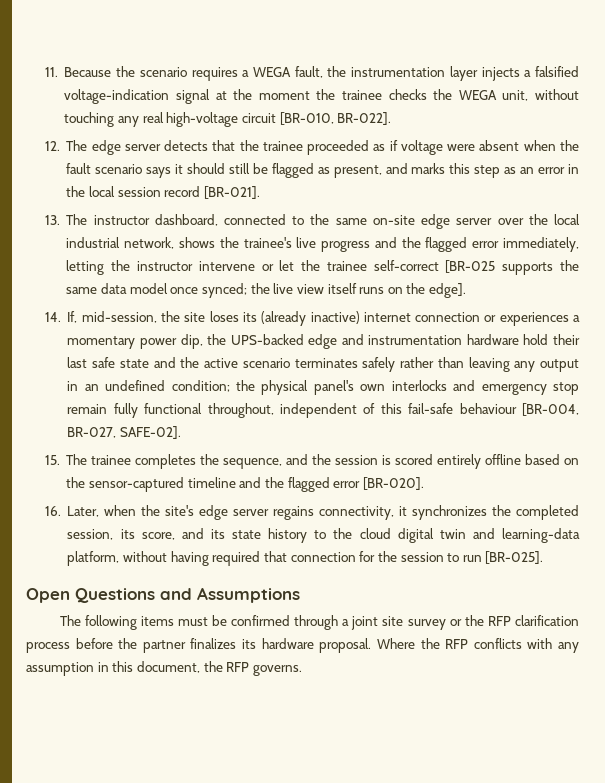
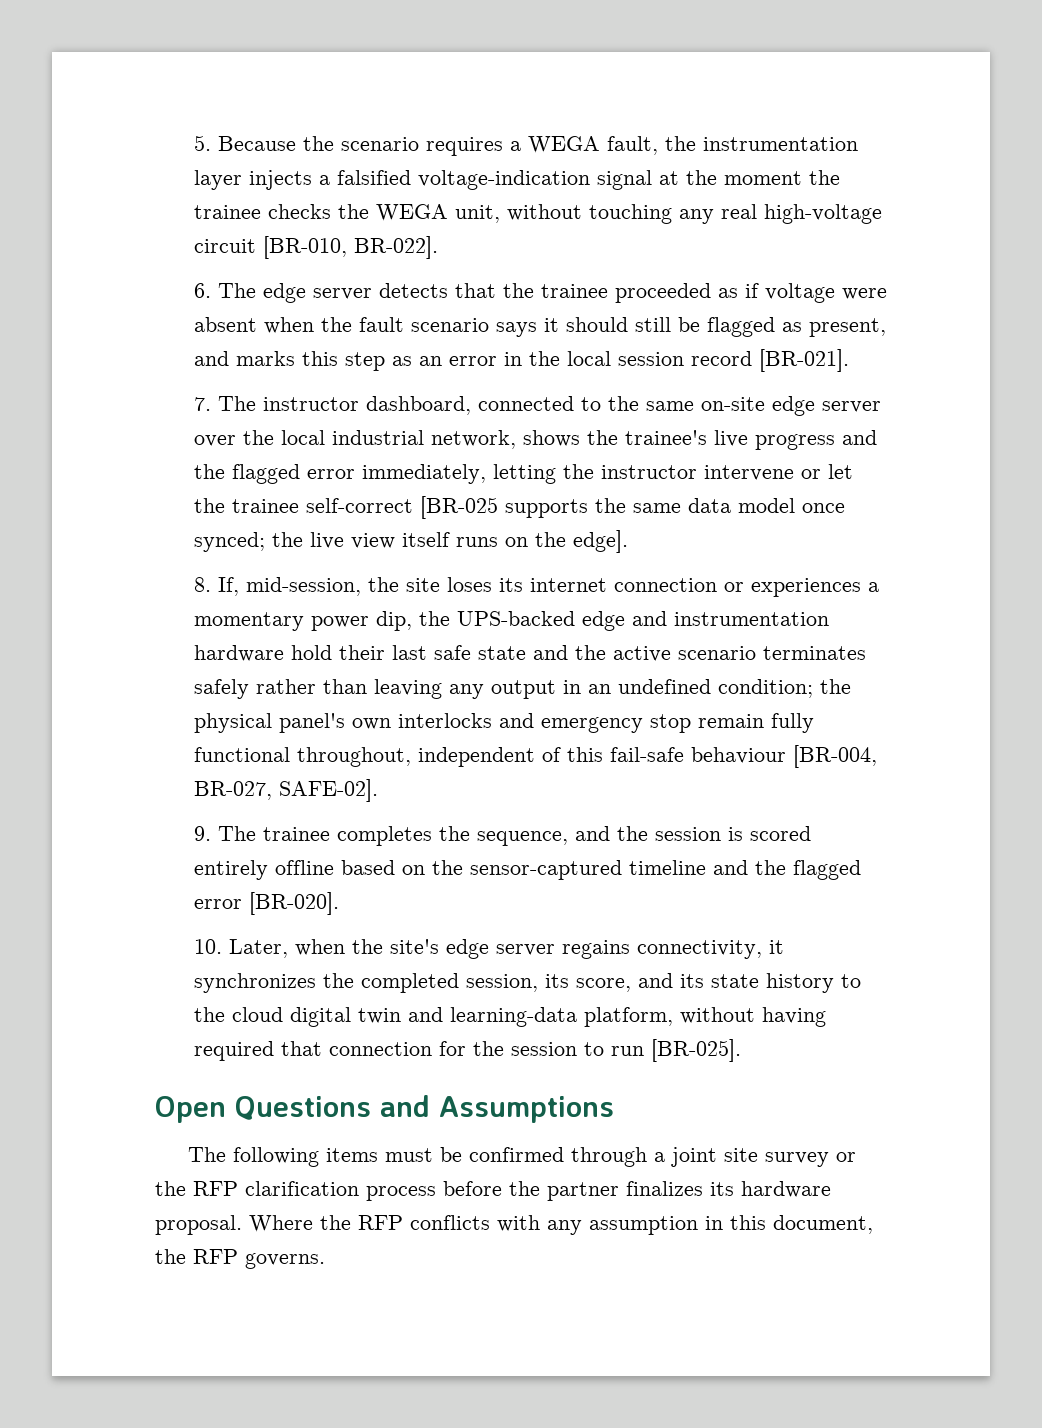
- 11. Because the scenario requires a WEGA fault, the instrumentation layer injects a falsified voltage-indication signal at the moment the trainee checks the WEGA unit, without touching any real high-voltage circuit [BR-010, BR-022].
+ 5. Because the scenario requires a WEGA fault, the instrumentation layer injects a falsified voltage-indication signal at the moment the trainee checks the WEGA unit, without touching any real high-voltage circuit [BR-010, BR-022].
- 12. The edge server detects that the trainee proceeded as if voltage were absent when the fault scenario says it should still be flagged as present, and marks this step as an error in the local session record [BR-021].
+ 6. The edge server detects that the trainee proceeded as if voltage were absent when the fault scenario says it should still be flagged as present, and marks this step as an error in the local session record [BR-021].
- 13. The instructor dashboard, connected to the same on-site edge server over the local industrial network, shows the trainee's live progress and the flagged error immediately, letting the instructor intervene or let the trainee self-correct [BR-025 supports the same data model once synced; the live view itself runs on the edge].
+ 7. The instructor dashboard, connected to the same on-site edge server over the local industrial network, shows the trainee's live progress and the flagged error immediately, letting the instructor intervene or let the trainee self-correct [BR-025 supports the same data model once synced; the live view itself runs on the edge].
- 14. If, mid-session, the site loses its (already inactive) internet connection or experiences a momentary power dip, the UPS-backed edge and instrumentation hardware hold their last safe state and the active scenario terminates safely rather than leaving any output in an undefined condition; the physical panel's own interlocks and emergency stop remain fully functional throughout, independent of this fail-safe behaviour [BR-004, BR-027, SAFE-02].
+ 8. If, mid-session, the site loses its internet connection or experiences a momentary power dip, the UPS-backed edge and instrumentation hardware hold their last safe state and the active scenario terminates safely rather than leaving any output in an undefined condition; the physical panel's own interlocks and emergency stop remain fully functional throughout, independent of this fail-safe behaviour [BR-004, BR-027, SAFE-02].
- 15. The trainee completes the sequence, and the session is scored entirely offline based on the sensor-captured timeline and the flagged error [BR-020].
+ 9. The trainee completes the sequence, and the session is scored entirely offline based on the sensor-captured timeline and the flagged error [BR-020].
- 16. Later, when the site's edge server regains connectivity, it synchronizes the completed session, its score, and its state history to the cloud digital twin and learning-data platform, without having required that connection for the session to run [BR-025].
+ 10. Later, when the site's edge server regains connectivity, it synchronizes the completed session, its score, and its state history to the cloud digital twin and learning-data platform, without having required that connection for the session to run [BR-025].

